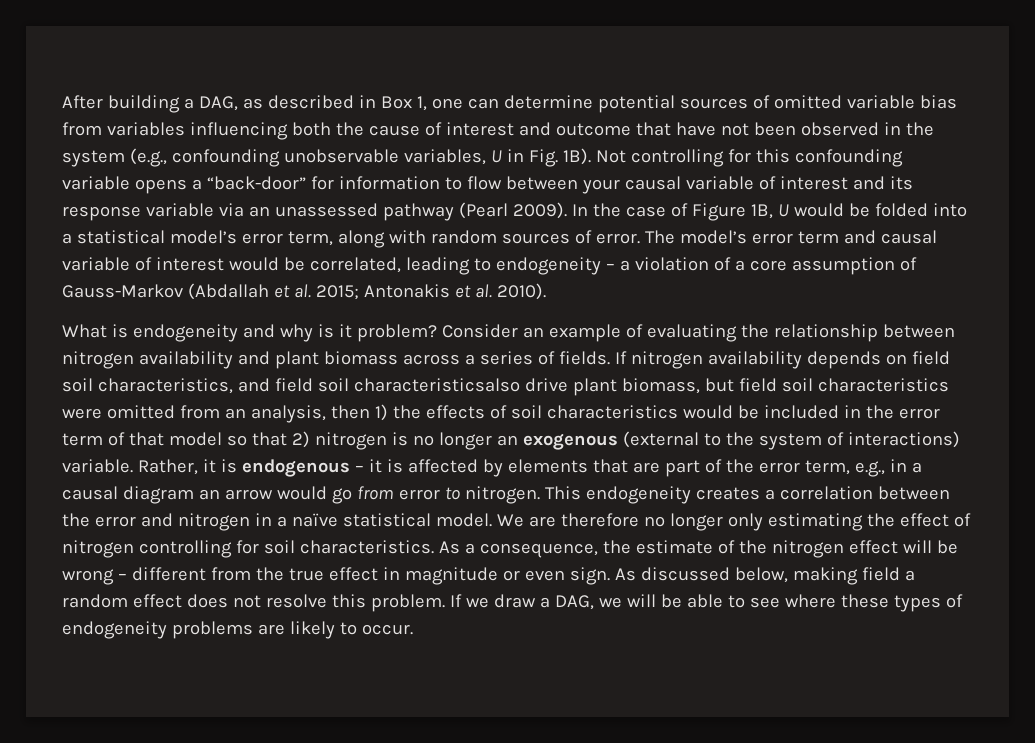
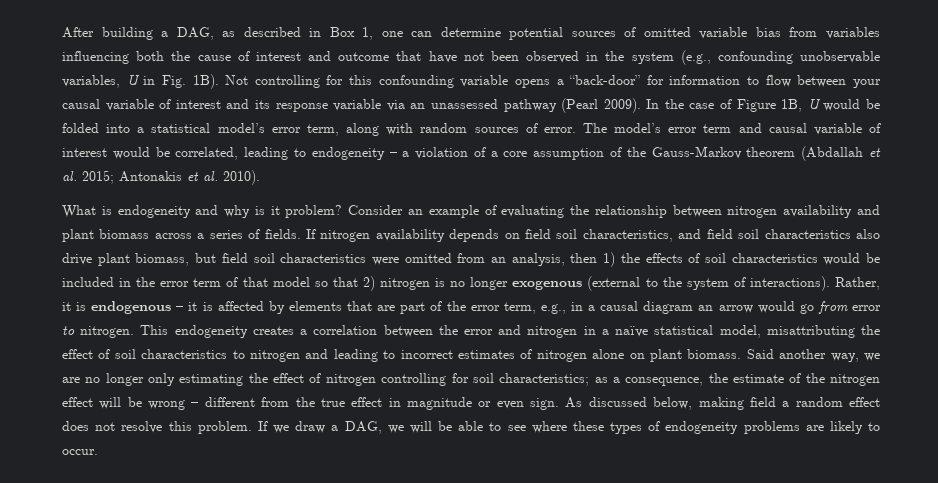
- The model’s error term and causal variable of interest would be correlated, leading to endogeneity – a violation of a core assumption of Gauss-Markov (Abdallah et al. 2015; Antonakis et al. 2010).
+ The model’s error term and causal variable of interest would be correlated, leading to endogeneity – a violation of a core assumption of the Gauss-Markov theorem (Abdallah et al. 2015; Antonakis et al. 2010).
- If nitrogen availability depends on field soil characteristics, and field soil characteristicsalso drive plant biomass, but field soil characteristics were omitted from an analysis, then 1) the effects of soil characteristics would be included in the error term of that model so that 2) nitrogen is no longer an exogenous (external to the system of interactions) variable.
+ If nitrogen availability depends on field soil characteristics, and field soil characteristics also drive plant biomass, but field soil characteristics were omitted from an analysis, then 1) the effects of soil characteristics would be included in the error term of that model so that 2) nitrogen is no longer exogenous (external to the system of interactions).
- This endogeneity creates a correlation between the error and nitrogen in a naïve statistical model. We are therefore no longer only estimating the effect of nitrogen controlling for soil characteristics. As a consequence, the estimate of the nitrogen effect will be wrong – different from the true effect in magnitude or even sign.
+ This endogeneity creates a correlation between the error and nitrogen in a naïve statistical model, misattributing the effect of soil characteristics to nitrogen and leading to incorrect estimates of nitrogen alone on plant biomass. Said another way, we are no longer only estimating the effect of nitrogen controlling for soil characteristics; as a consequence, the estimate of the nitrogen effect will be wrong – different from the true effect in magnitude or even sign.

